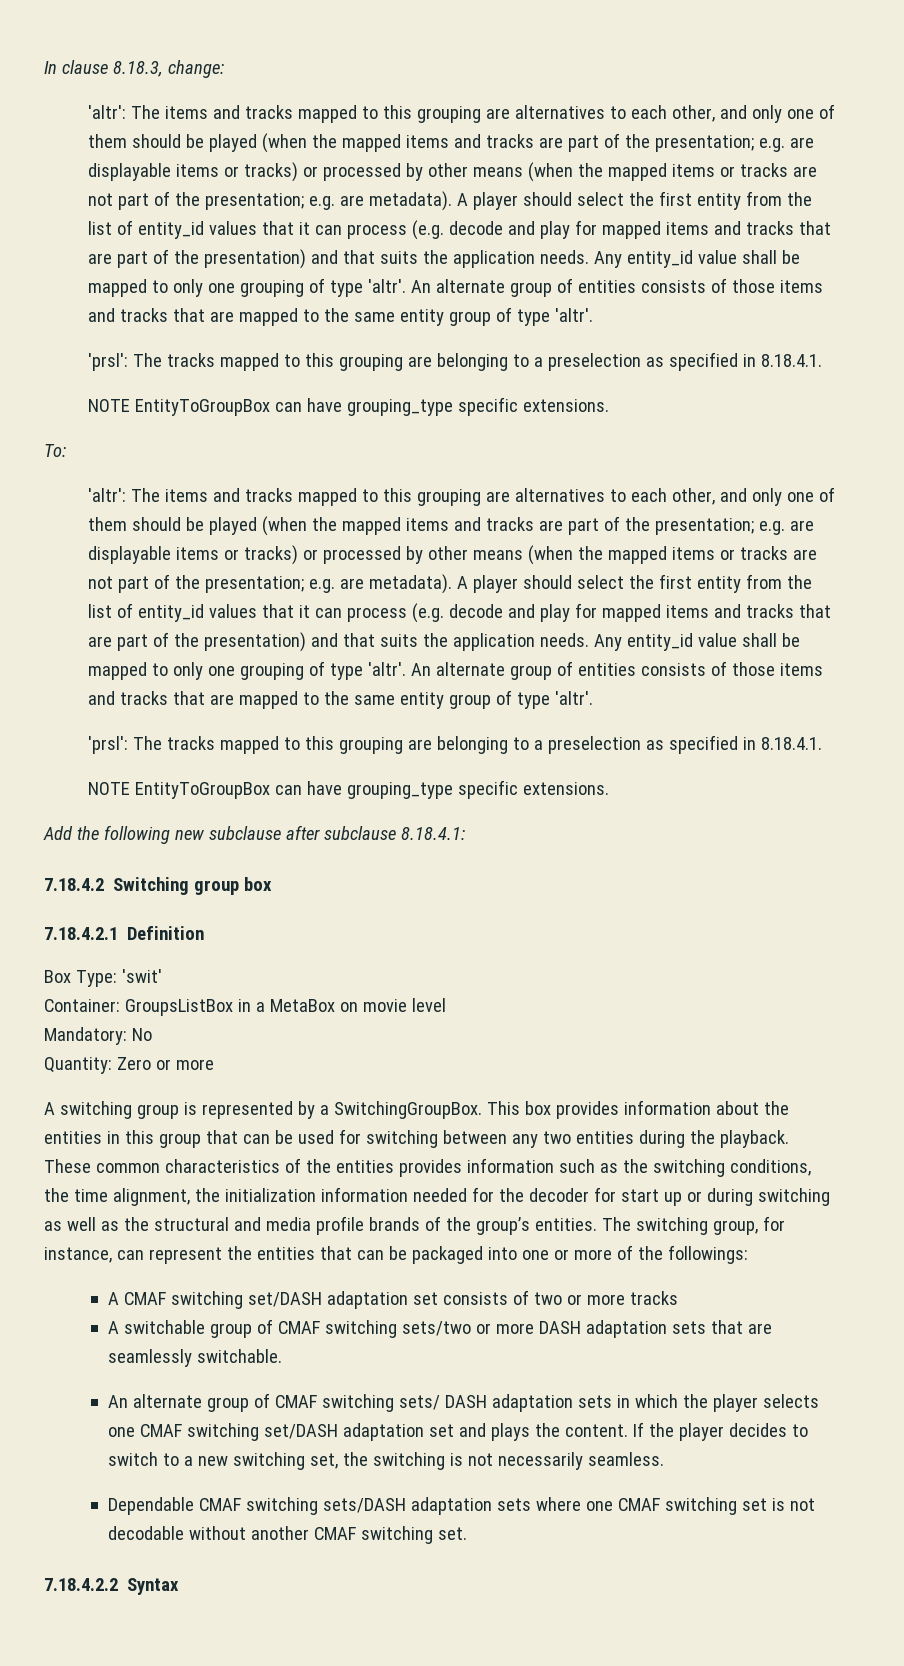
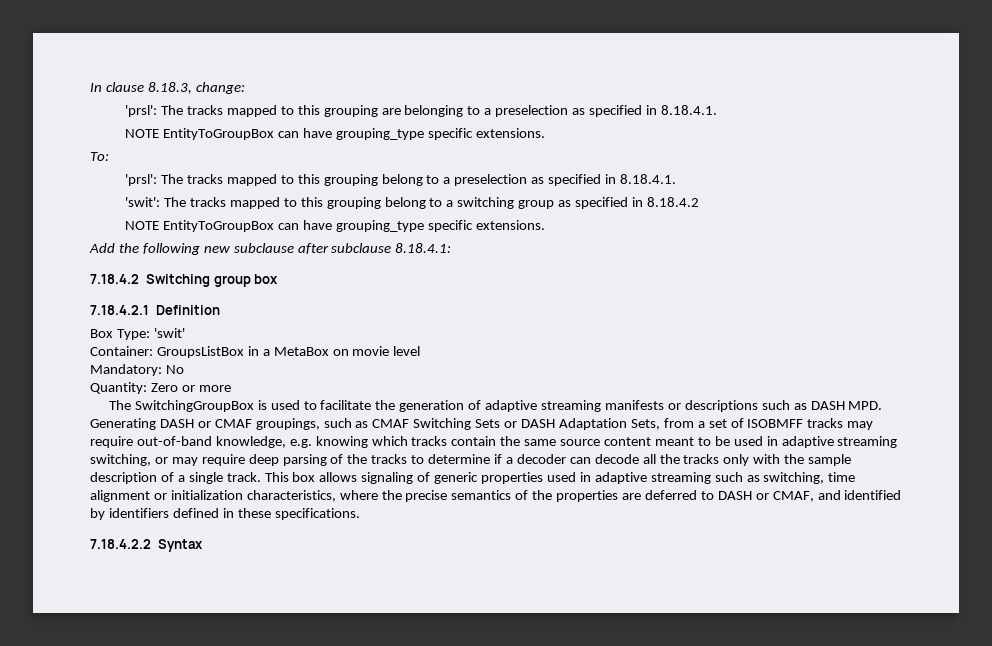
  In clause 8.18.3, change:
- 'altr': The items and tracks mapped to this grouping are alternatives to each other, and only one of them should be played (when the mapped items and tracks are part of the presentation; e.g. are displayable items or tracks) or processed by other means (when the mapped items or tracks are not part of the presentation; e.g. are metadata). A player should select the first entity from the list of entity_id values that it can process (e.g. decode and play for mapped items and tracks that are part of the presentation) and that suits the application needs. Any entity_id value shall be mapped to only one grouping of type 'altr'. An alternate group of entities consists of those items and tracks that are mapped to the same entity group of type 'altr'.
  To:
- 'altr': The items and tracks mapped to this grouping are alternatives to each other, and only one of them should be played (when the mapped items and tracks are part of the presentation; e.g. are displayable items or tracks) or processed by other means (when the mapped items or tracks are not part of the presentation; e.g. are metadata). A player should select the first entity from the list of entity_id values that it can process (e.g. decode and play for mapped items and tracks that are part of the presentation) and that suits the application needs. Any entity_id value shall be mapped to only one grouping of type 'altr'. An alternate group of entities consists of those items and tracks that are mapped to the same entity group of type 'altr'.
- 'prsl': The tracks mapped to this grouping are belonging to a preselection as specified in 8.18.4.1.
+ 'prsl': The tracks mapped to this grouping belong to a preselection as specified in 8.18.4.1.
+ 'swit': The tracks mapped to this grouping belong to a switching group as specified in 8.18.4.2
- A switching group is represented by a SwitchingGroupBox. This box provides information about the entities in this group that can be used for switching between any two entities during the playback. These common characteristics of the entities provides information such as the switching conditions, the time alignment, the initialization information needed for the decoder for start up or during switching as well as the structural and media profile brands of the group’s entities. The switching group, for instance, can represent the entities that can be packaged into one or more of the followings:
- A CMAF switching set/DASH adaptation set consists of two or more tracks
- A switchable group of CMAF switching sets/two or more DASH adaptation sets that are seamlessly switchable.
- An alternate group of CMAF switching sets/ DASH adaptation sets in which the player selects one CMAF switching set/DASH adaptation set and plays the content. If the player decides to switch to a new switching set, the switching is not necessarily seamless.
- Dependable CMAF switching sets/DASH adaptation sets where one CMAF switching set is not decodable without another CMAF switching set.
+ The SwitchingGroupBox is used to facilitate the generation of adaptive streaming manifests or descriptions such as DASH MPD. Generating DASH or CMAF groupings, such as CMAF Switching Sets or DASH Adaptation Sets, from a set of ISOBMFF tracks may require out-of-band knowledge, e.g. knowing which tracks contain the same source content meant to be used in adaptive streaming switching, or may require deep parsing of the tracks to determine if a decoder can decode all the tracks only with the sample description of a single track. This box allows signaling of generic properties used in adaptive streaming such as switching, time alignment or initialization characteristics, where the precise semantics of the properties are deferred to DASH or CMAF, and identified by identifiers defined in these specifications.

